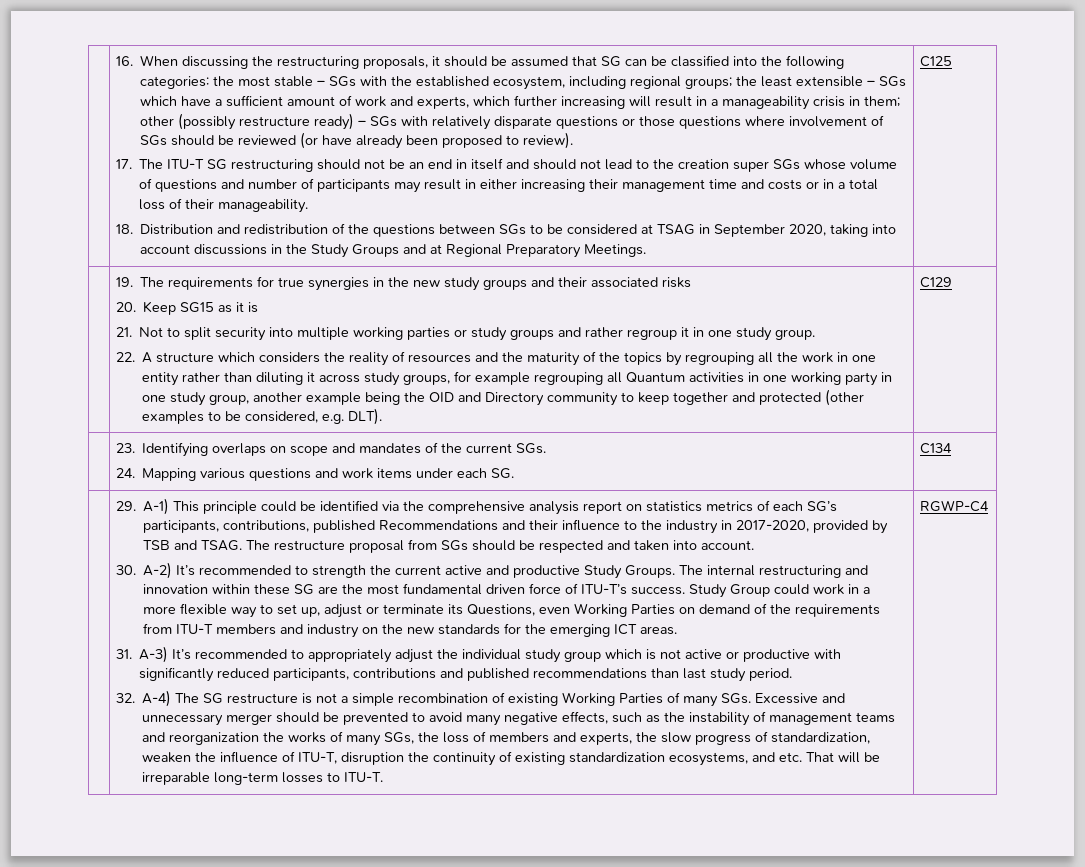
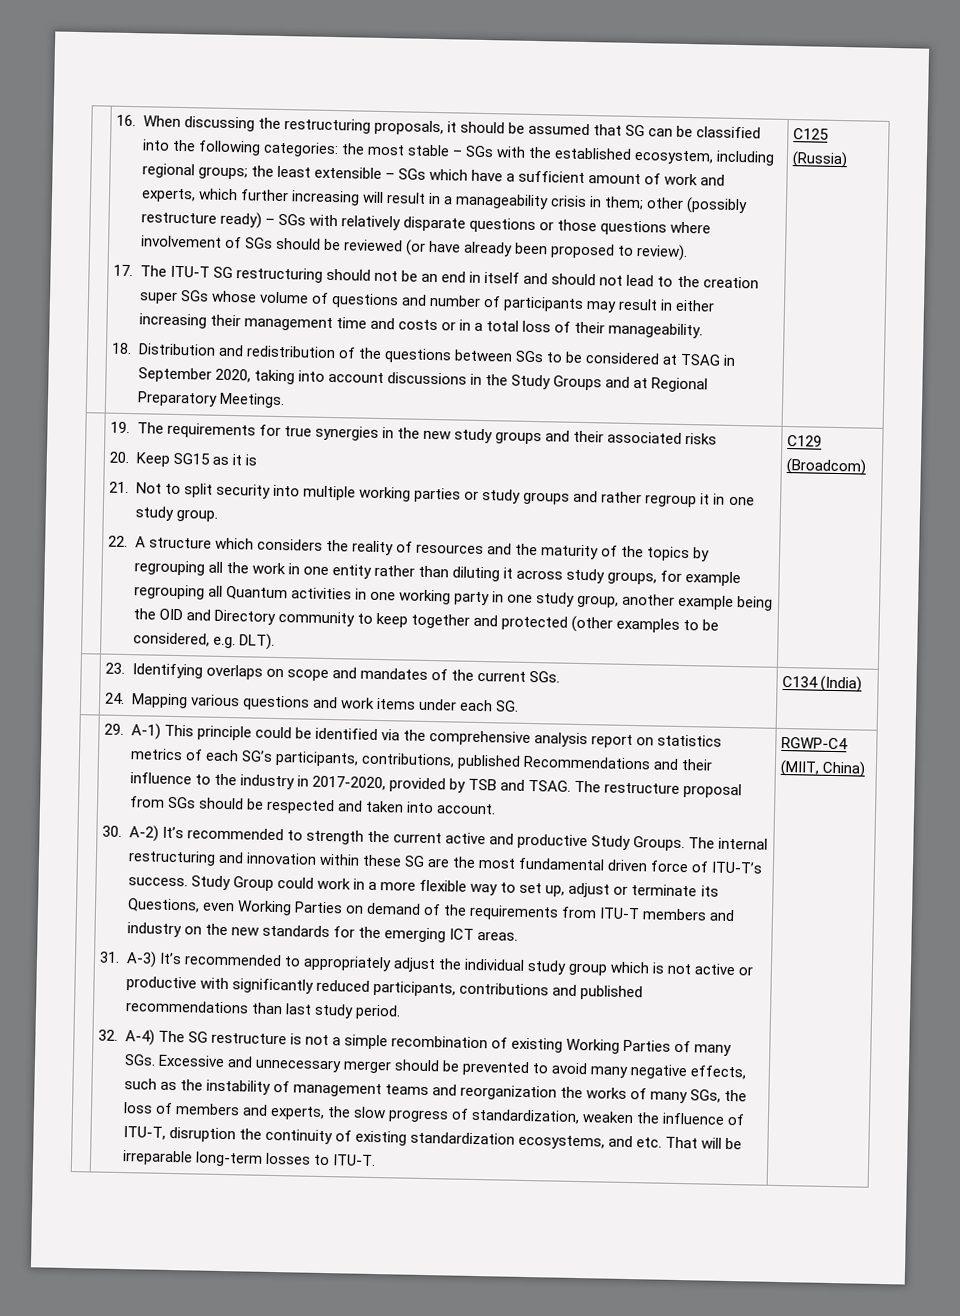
- C125
+ C125 (Russia)
- C129
+ C129 (Broadcom)
  | 23. Identifying overlaps on scope and mandates of the current SGs.
- 24. Mapping various questions and work items under each SG. | C134
+ 24. Mapping various questions and work items under each SG. | C134 (India)
- RGWP-C4
+ RGWP-C4 (MIIT, China)

